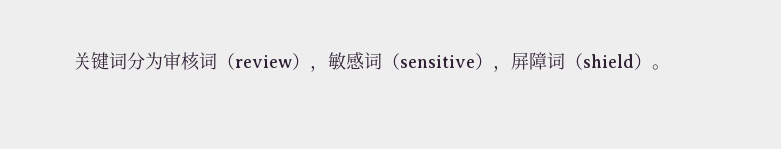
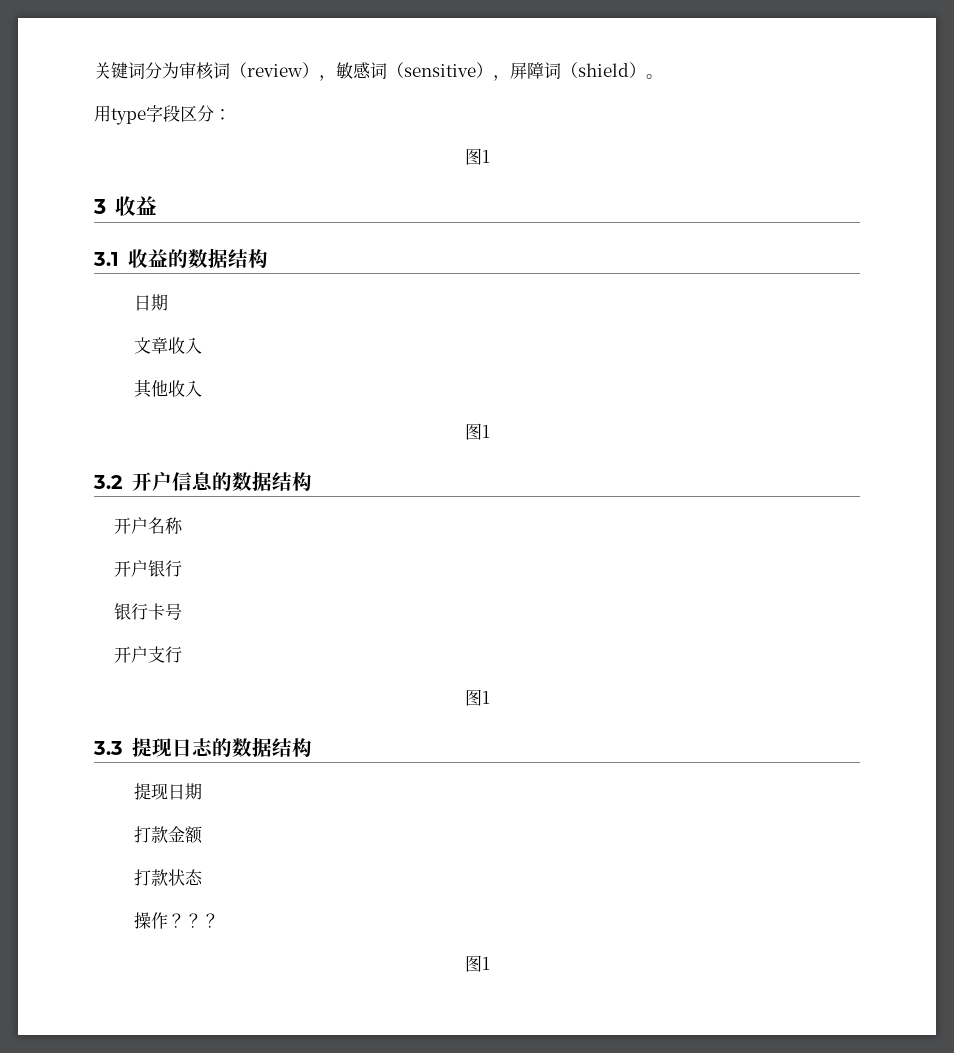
+ 用type字段区分：
+ 图1
+ 3收益
+ 3.1收益的数据结构
+ 日期
+ 文章收入
+ 其他收入
+ 图1
+ 3.2开户信息的数据结构
+ 开户名称
+ 开户银行
+ 银行卡号
+ 开户支行
+ 图1
+ 3.3提现日志的数据结构
+ 提现日期
+ 打款金额
+ 打款状态
+ 操作？？？
+ 图1

